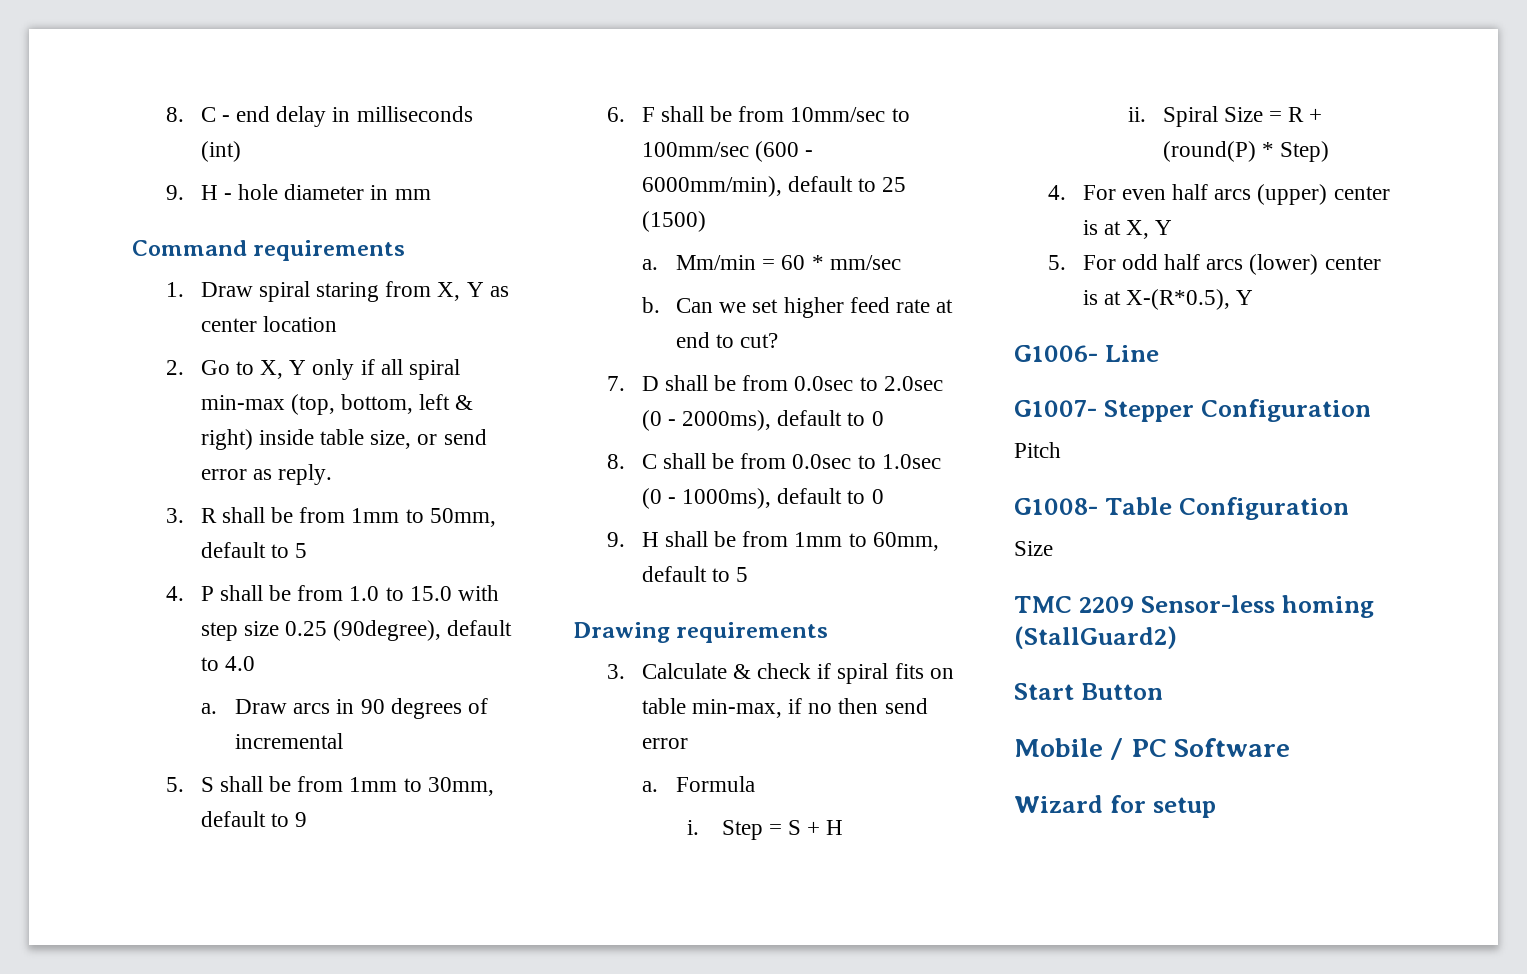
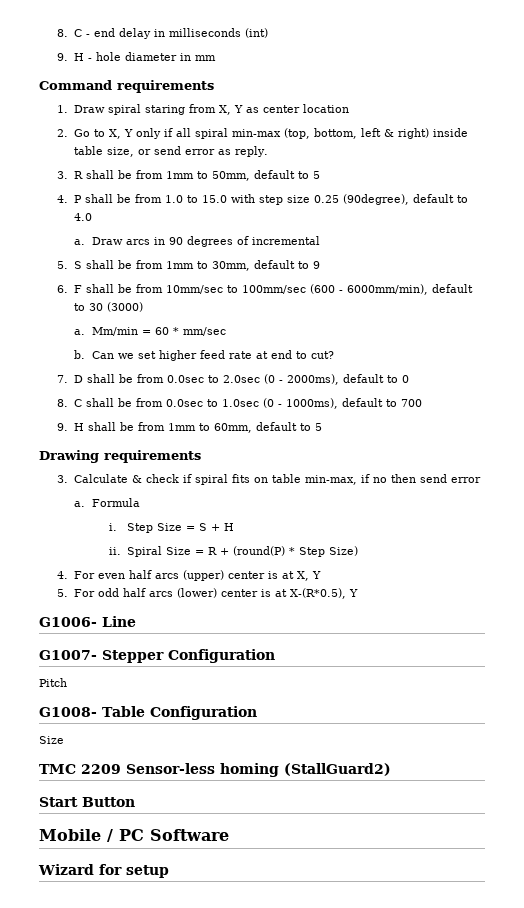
- 6. F shall be from 10mm/sec to 100mm/sec (600 - 6000mm/min), default to 25 (1500)
+ 6. F shall be from 10mm/sec to 100mm/sec (600 - 6000mm/min), default to 30 (3000)
- 8. C shall be from 0.0sec to 1.0sec (0 - 1000ms), default to 0
+ 8. C shall be from 0.0sec to 1.0sec (0 - 1000ms), default to 700
- Step = S + H
+ Step Size = S + H
- Spiral Size = R + (round(P) * Step)
+ Spiral Size = R + (round(P) * Step Size)

